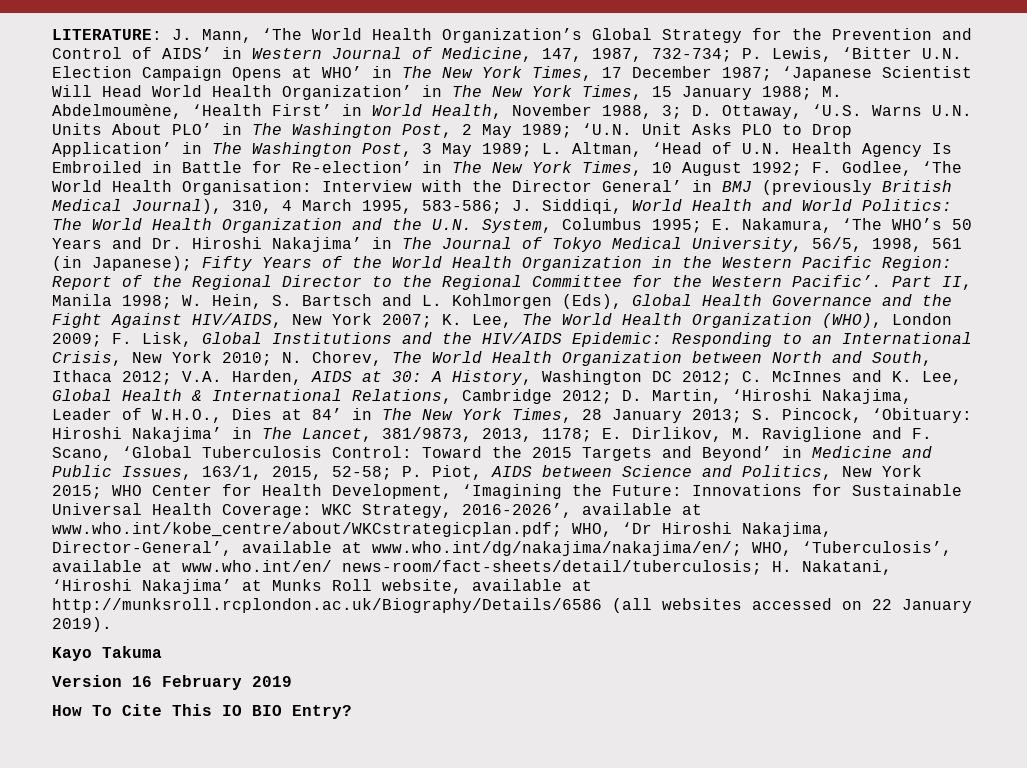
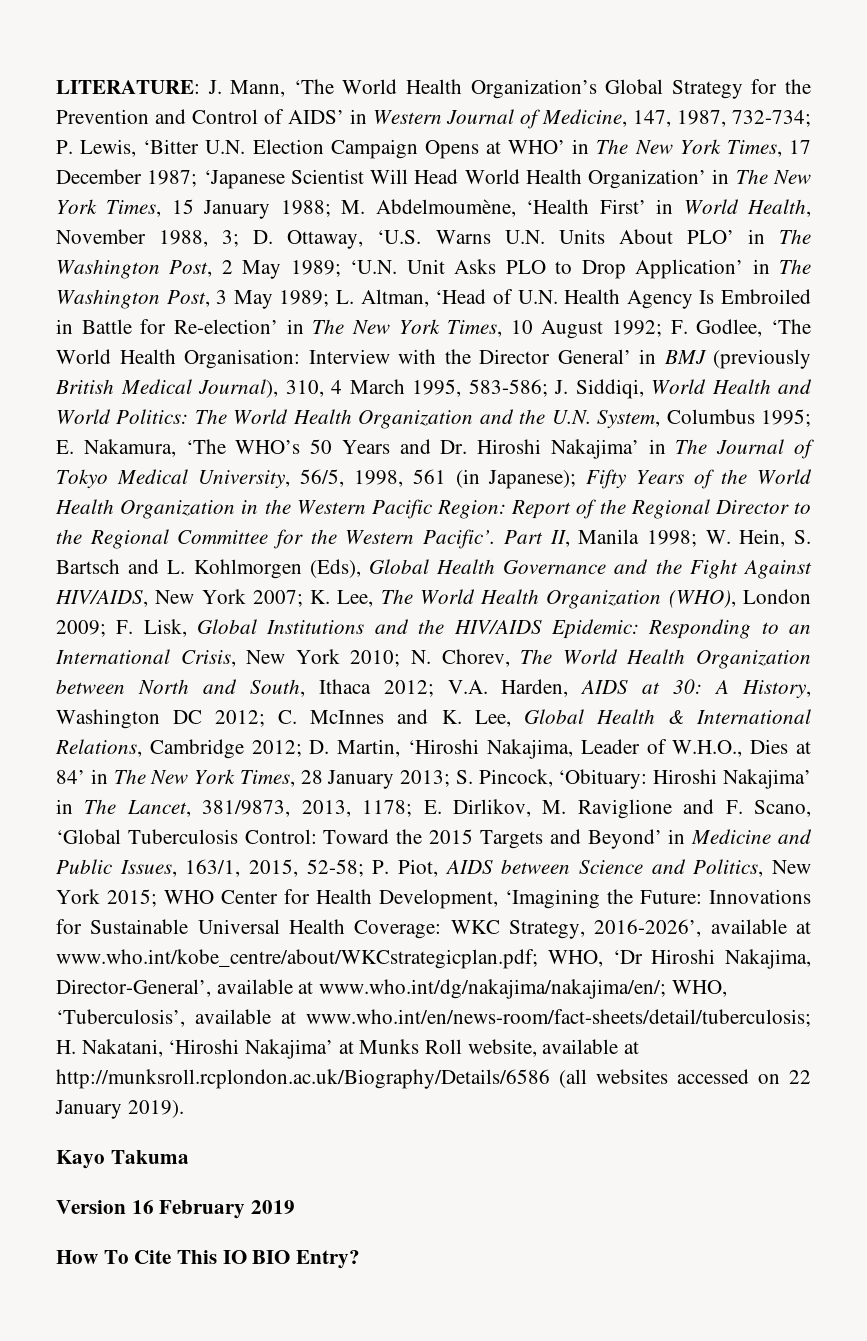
- WHO, ‘Tuberculosis’, available at www.who.int/en/ news-room/fact-sheets/detail/tuberculosis;
+ WHO, ‘Tuberculosis’, available at www.who.int/en/news-room/fact-sheets/detail/tuberculosis;

